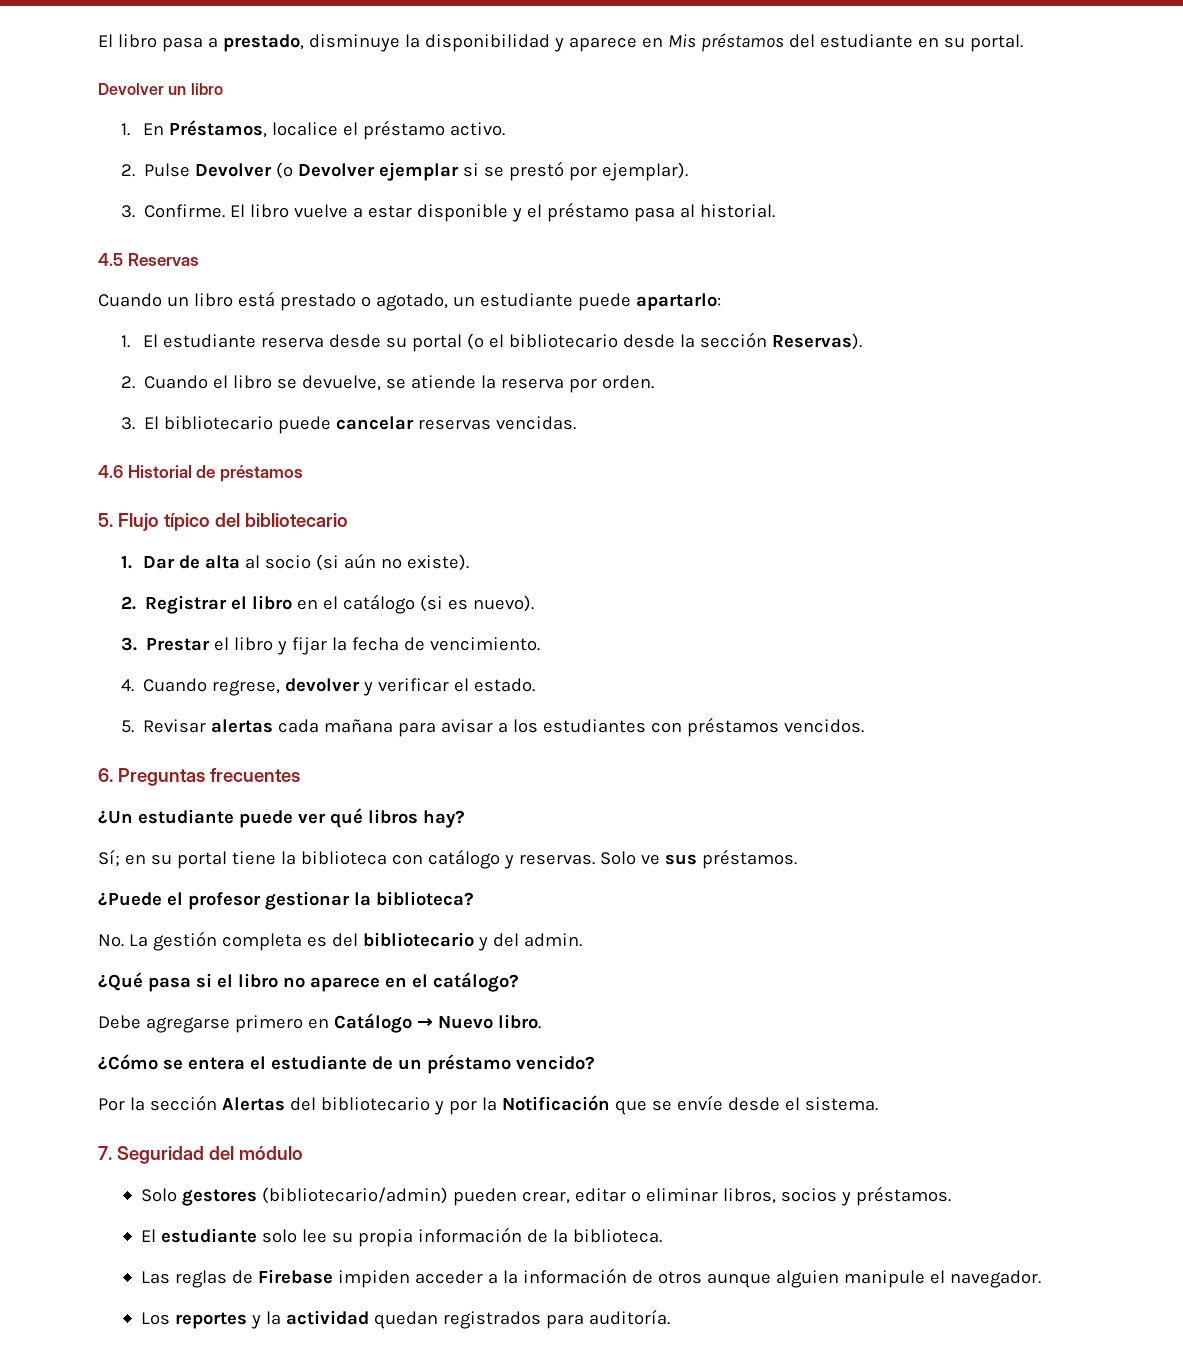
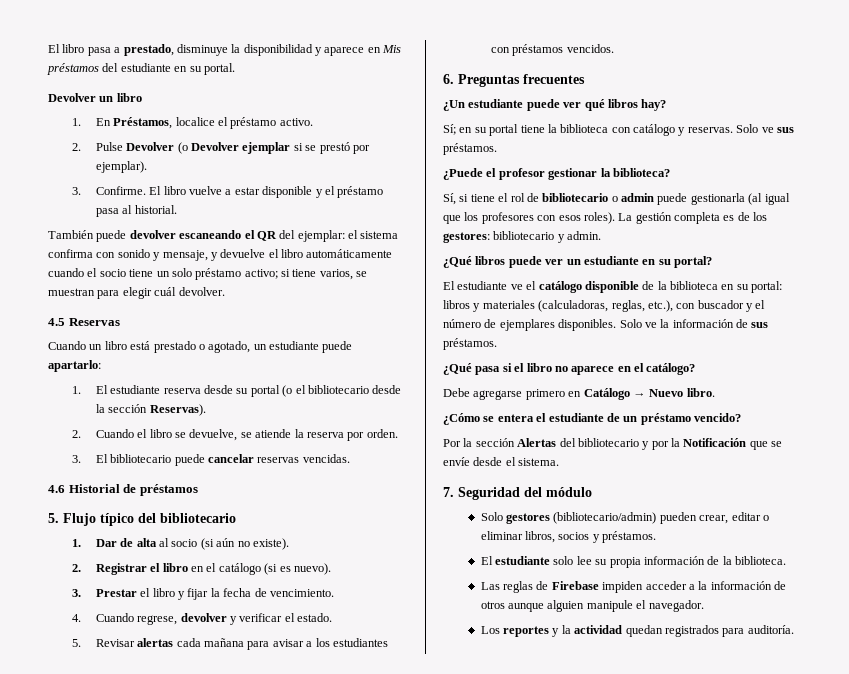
+ También puede devolver escaneando el QR del ejemplar: el sistema confirma con sonido y mensaje, y devuelve el libro automáticamente cuando el socio tiene un solo préstamo activo; si tiene varios, se muestran para elegir cuál devolver.
- No. La gestión completa es del bibliotecario y del admin.
+ Sí, si tiene el rol de bibliotecario o admin puede gestionarla (al igual que los profesores con esos roles). La gestión completa es de los gestores: bibliotecario y admin.
+ ¿Qué libros puede ver un estudiante en su portal?
+ El estudiante ve el catálogo disponible de la biblioteca en su portal: libros y materiales (calculadoras, reglas, etc.), con buscador y el número de ejemplares disponibles. Solo ve la información de sus préstamos.

